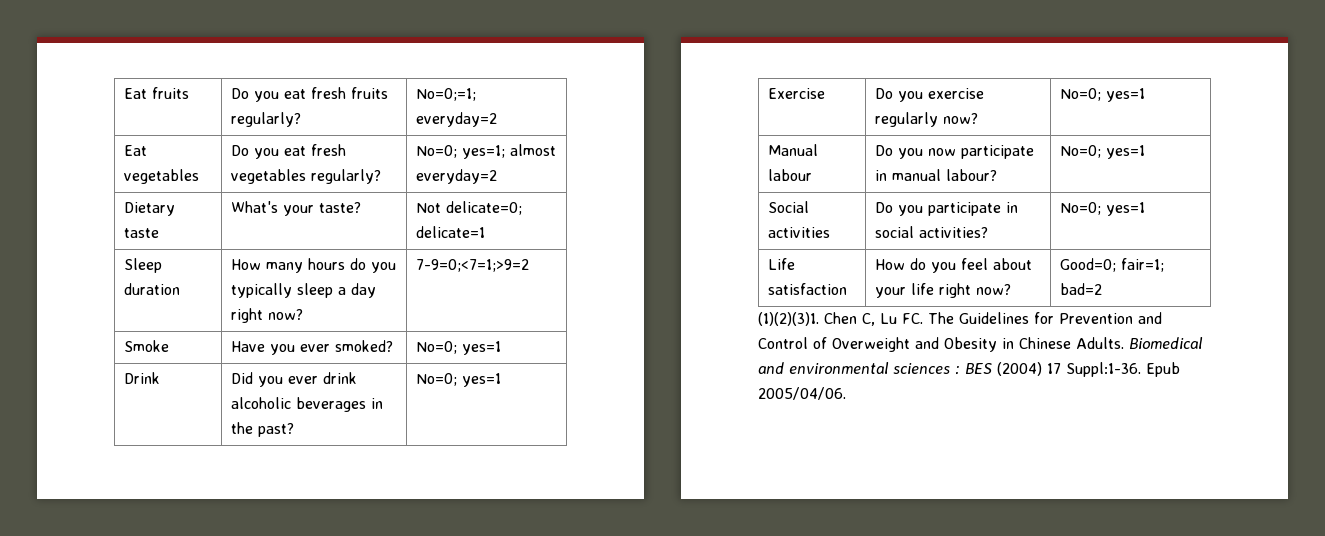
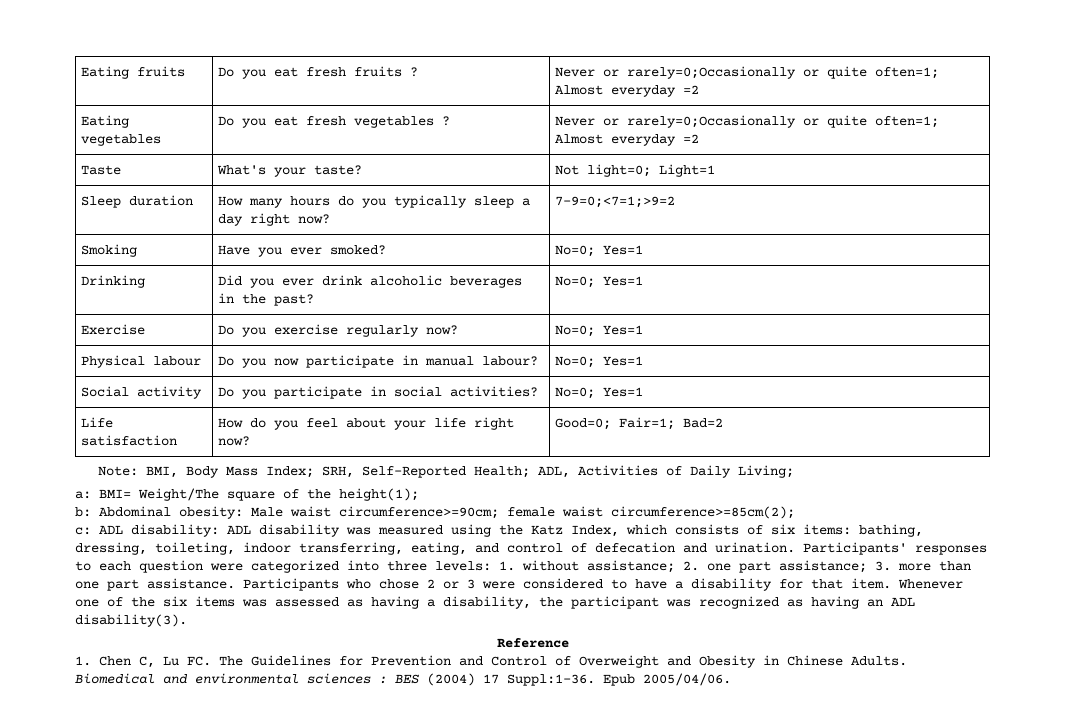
- Eat fruits | Do you eat fresh fruits regularly? | No=0;=1; everyday=2
- Eat vegetables | Do you eat fresh vegetables regularly? | No=0; yes=1; almost everyday=2
- Dietary taste | What's your taste? | Not delicate=0; delicate=1
+ Eating fruits | Do you eat fresh fruits ? | Never or rarely=0;Occasionally or quite often=1; Almost everyday =2
+ Eating vegetables | Do you eat fresh vegetables ? | Never or rarely=0;Occasionally or quite often=1; Almost everyday =2
+ Taste | What's your taste? | Not light=0; Light=1
- Smoke | Have you ever smoked? | No=0; yes=1
- Drink | Did you ever drink alcoholic beverages in the past? | No=0; yes=1
+ Smoking | Have you ever smoked? | No=0; Yes=1
+ Drinking | Did you ever drink alcoholic beverages in the past? | No=0; Yes=1
- Exercise | Do you exercise regularly now? | No=0; yes=1
- Manual labour | Do you now participate in manual labour? | No=0; yes=1
+ Exercise | Do you exercise regularly now? | No=0; Yes=1
+ Physical labour | Do you now participate in manual labour? | No=0; Yes=1
- Social activities | Do you participate in social activities? | No=0; yes=1
+ Social activity | Do you participate in social activities? | No=0; Yes=1
- Life satisfaction | How do you feel about your life right now? | Good=0; fair=1; bad=2
- (1)(2)(3)1. Chen C, Lu FC. The Guidelines for Prevention and Control of Overweight and Obesity in Chinese Adults.
+ Life satisfaction | How do you feel about your life right now? | Good=0; Fair=1; Bad=2
+ Note: BMI, Body Mass Index; SRH, Self-Reported Health; ADL, Activities of Daily Living;
+ a: BMI= Weight/The square of the height(1);
+ b: Abdominal obesity: Male waist circumference>=90cm; female waist circumference>=85cm(2);
+ c: ADL disability: ADL disability was measured using the Katz Index, which consists of six items: bathing, dressing, toileting, indoor transferring, eating, and control of defecation and urination. Participants' responses to each question were categorized into three levels: 1. without assistance; 2. one part assistance; 3. more than one part assistance. Participants who chose 2 or 3 were considered to have a disability for that item. Whenever one of the six items was assessed as having a disability, the participant was recognized as having an ADL disability(3).
+ Reference
+ 1. Chen C, Lu FC. The Guidelines for Prevention and Control of Overweight and Obesity in Chinese Adults.

